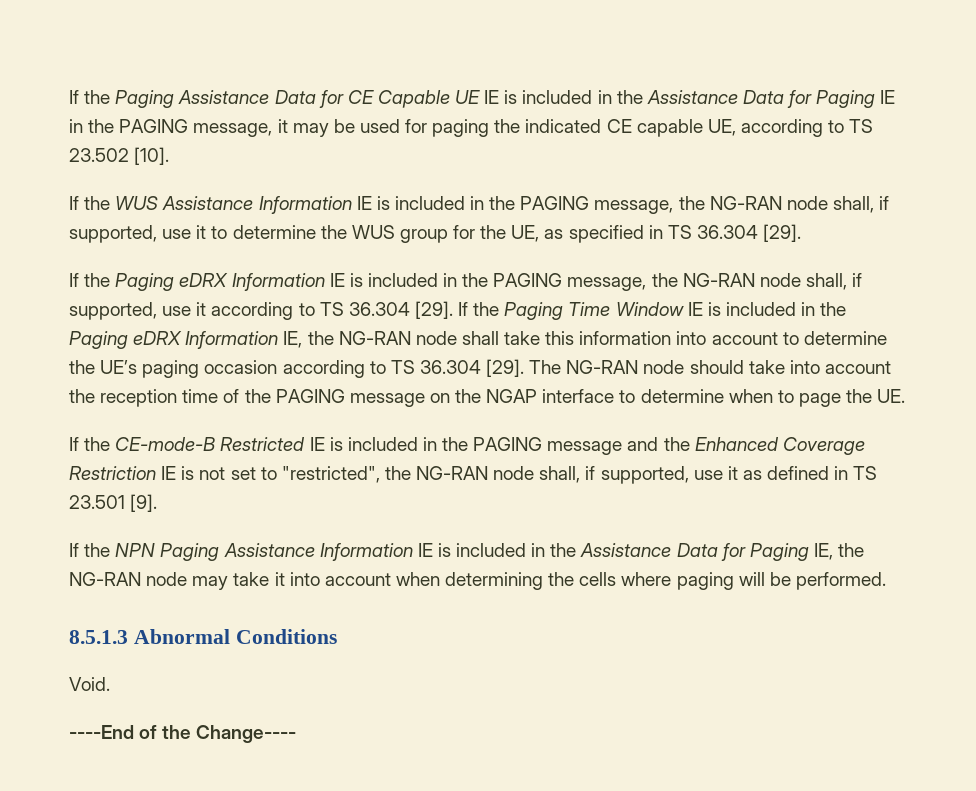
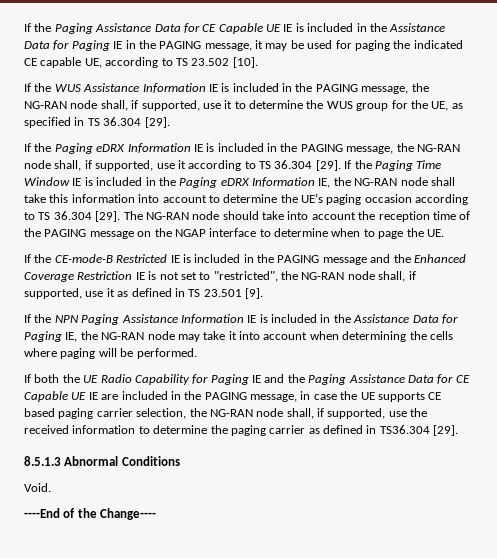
+ If both the UE Radio Capability for Paging IE and the Paging Assistance Data for CE Capable UE IE are included in the PAGING message, in case the UE supports CE based paging carrier selection, the NG-RAN node shall, if supported, use the received information to determine the paging carrier as defined in TS36.304 [29].

